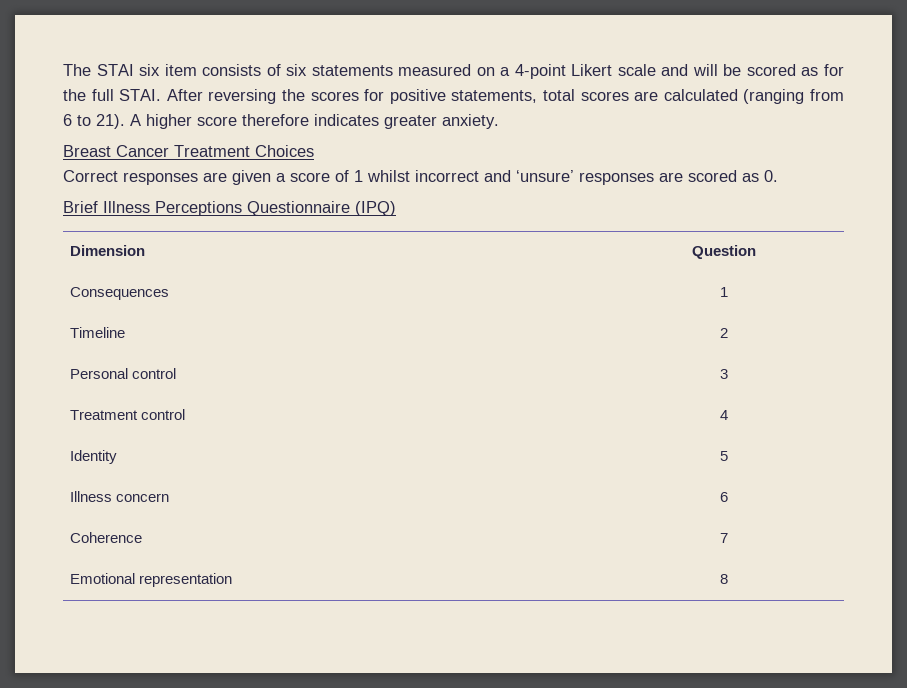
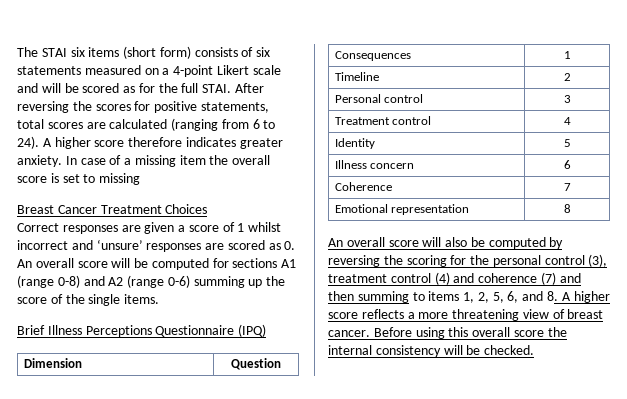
- The STAI six item consists of six statements measured on a 4-point Likert scale and will be scored as for the full STAI.
+ The STAI six items (short form) consists of six statements measured on a 4-point Likert scale and will be scored as for the full STAI.
- After reversing the scores for positive statements, total scores are calculated (ranging from 6 to 21).
+ After reversing the scores for positive statements, total scores are calculated (ranging from 6 to 24).
+ In case of a missing item the overall score is set to missing
- Correct responses are given a score of 1 whilst incorrect and ‘unsure’ responses are scored as 0.
+ Correct responses are given a score of 1 whilst incorrect and ‘unsure’ responses are scored as 0. An overall score will be computed for sections A1 (range 0-8) and A2 (range 0-6) summing up the score of the single items.
+ An overall score will also be computed by reversing the scoring for the personal control (3), treatment control (4) and coherence (7) and then summing to items 1, 2, 5, 6, and 8. A higher score reflects a more threatening view of breast cancer. Before using this overall score the internal consistency will be checked.

